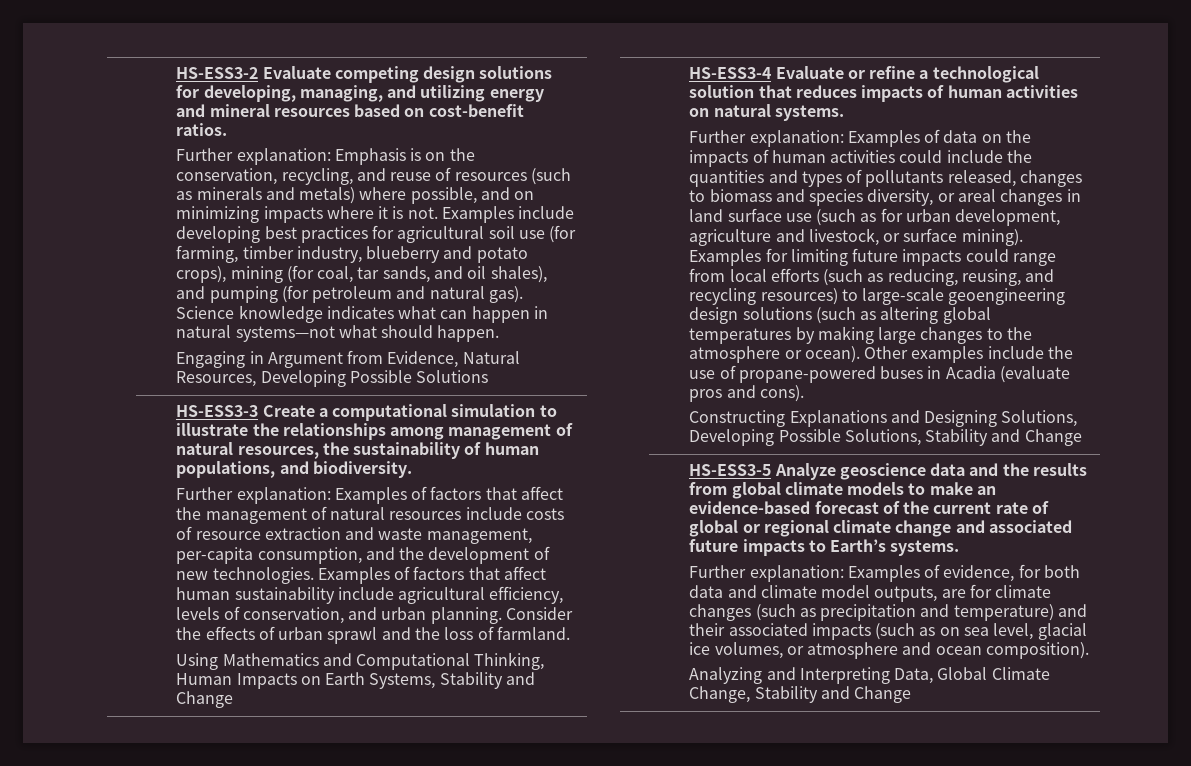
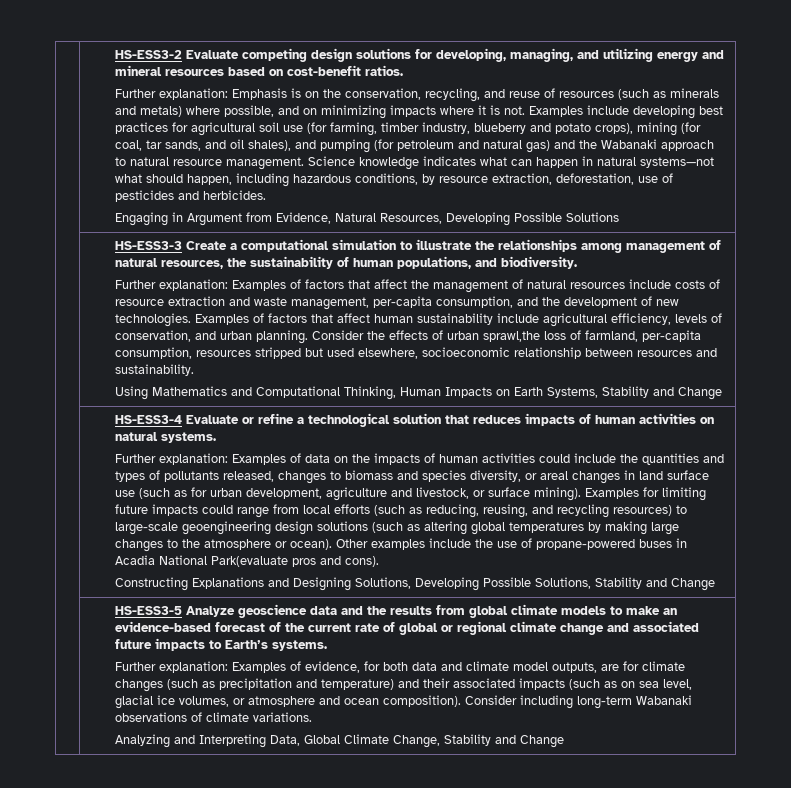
- Examples include developing best practices for agricultural soil use (for farming, timber industry, blueberry and potato crops), mining (for coal, tar sands, and oil shales), and pumping (for petroleum and natural gas).
+ Examples include developing best practices for agricultural soil use (for farming, timber industry, blueberry and potato crops), mining (for coal, tar sands, and oil shales), and pumping (for petroleum and natural gas) and the Wabanaki approach to natural resource management.
- Science knowledge indicates what can happen in natural systems—not what should happen.
+ Science knowledge indicates what can happen in natural systems—not what should happen, including hazardous conditions, by resource extraction, deforestation, use of pesticides and herbicides.
- Consider the effects of urban sprawl and the loss of farmland.
+ Consider the effects of urban sprawl,the loss of farmland, per-capita consumption, resources stripped but used elsewhere, socioeconomic relationship between resources and sustainability.
- Other examples include the use of propane-powered buses in Acadia (evaluate pros and cons).
+ Other examples include the use of propane-powered buses in Acadia National Park(evaluate pros and cons).
+ Consider including long-term Wabanaki observations of climate variations.

